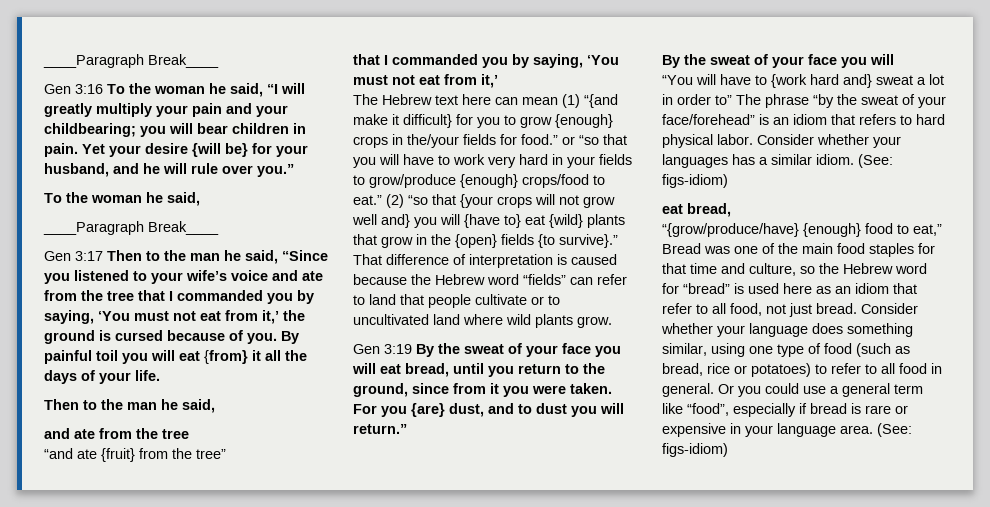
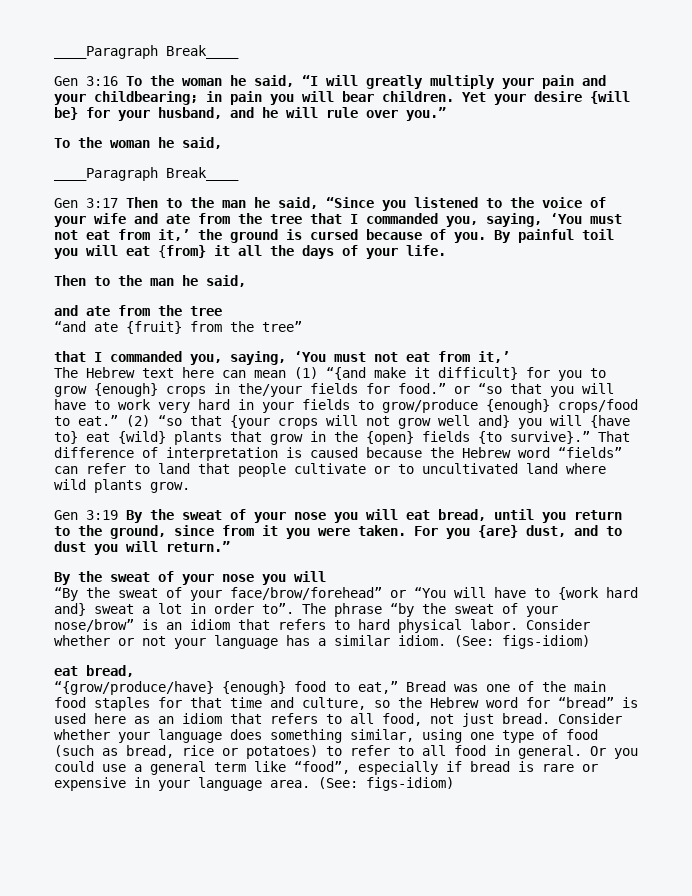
- Gen 3:16 To the woman he said, “I will greatly multiply your pain and your childbearing; you will bear children in pain.
+ Gen 3:16 To the woman he said, “I will greatly multiply your pain and your childbearing; in pain you will bear children.
- Gen 3:17 Then to the man he said, “Since you listened to your wife’s voice and ate from the tree that I commanded you by saying, ‘You must not eat from it,’ the ground is cursed because of you.
+ Gen 3:17 Then to the man he said, “Since you listened to the voice of your wife and ate from the tree that I commanded you, saying, ‘You must not eat from it,’ the ground is cursed because of you.
  “and ate {fruit} from the tree”
- that I commanded you by saying, ‘You must not eat from it,’
+ that I commanded you, saying, ‘You must not eat from it,’
- Gen 3:19 By the sweat of your face you will eat bread, until you return to the ground, since from it you were taken.
+ Gen 3:19 By the sweat of your nose you will eat bread, until you return to the ground, since from it you were taken.
  For you {are} dust, and to dust you will return.”
- By the sweat of your face you will
+ By the sweat of your nose you will
- “You will have to {work hard and} sweat a lot in order to” The phrase “by the sweat of your face/forehead” is an idiom that refers to hard physical labor.
+ “By the sweat of your face/brow/forehead” or “You will have to {work hard and} sweat a lot in order to”. The phrase “by the sweat of your nose/brow” is an idiom that refers to hard physical labor.
- Consider whether your languages has a similar idiom.
+ Consider whether or not your language has a similar idiom.
- “{grow/produce/have} {enough} food to eat,” Bread was one of the main food staples for that time and culture, so the Hebrew word for “bread” is used here as an idiom that refer to all food, not just bread.
+ “{grow/produce/have} {enough} food to eat,” Bread was one of the main food staples for that time and culture, so the Hebrew word for “bread” is used here as an idiom that refers to all food, not just bread.

